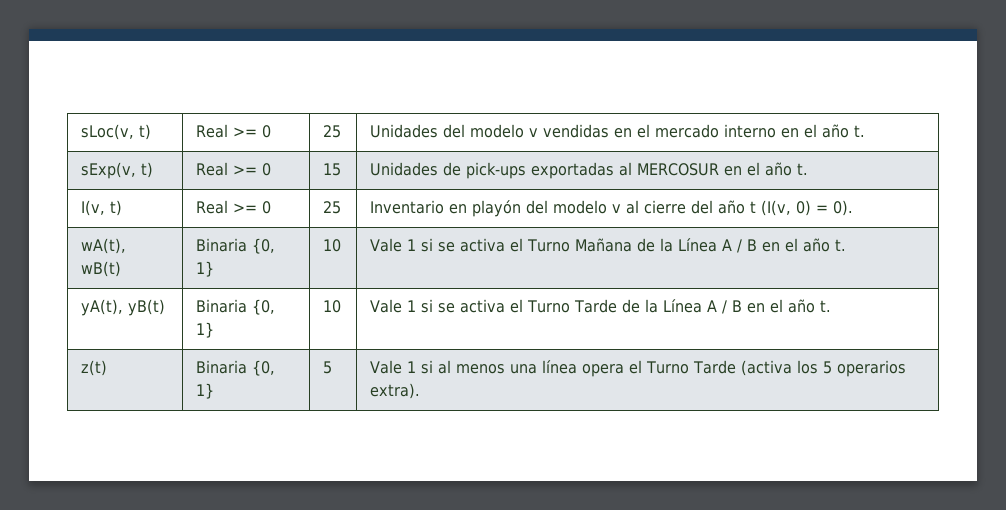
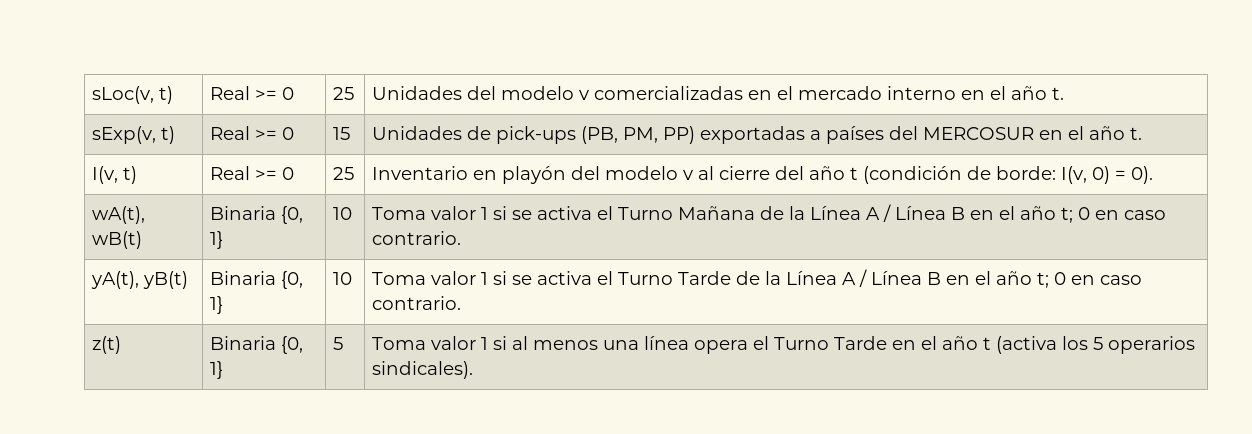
- sLoc(v, t) | Real >= 0 | 25 | Unidades del modelo v vendidas en el mercado interno en el año t.
+ sLoc(v, t) | Real >= 0 | 25 | Unidades del modelo v comercializadas en el mercado interno en el año t.
- sExp(v, t) | Real >= 0 | 15 | Unidades de pick-ups exportadas al MERCOSUR en el año t.
+ sExp(v, t) | Real >= 0 | 15 | Unidades de pick-ups (PB, PM, PP) exportadas a países del MERCOSUR en el año t.
- I(v, t) | Real >= 0 | 25 | Inventario en playón del modelo v al cierre del año t (I(v, 0) = 0).
+ I(v, t) | Real >= 0 | 25 | Inventario en playón del modelo v al cierre del año t (condición de borde: I(v, 0) = 0).
- wA(t), wB(t) | Binaria {0, 1} | 10 | Vale 1 si se activa el Turno Mañana de la Línea A / B en el año t.
+ wA(t), wB(t) | Binaria {0, 1} | 10 | Toma valor 1 si se activa el Turno Mañana de la Línea A / Línea B en el año t; 0 en caso contrario.
- yA(t), yB(t) | Binaria {0, 1} | 10 | Vale 1 si se activa el Turno Tarde de la Línea A / B en el año t.
+ yA(t), yB(t) | Binaria {0, 1} | 10 | Toma valor 1 si se activa el Turno Tarde de la Línea A / Línea B en el año t; 0 en caso contrario.
- z(t) | Binaria {0, 1} | 5 | Vale 1 si al menos una línea opera el Turno Tarde (activa los 5 operarios extra).
+ z(t) | Binaria {0, 1} | 5 | Toma valor 1 si al menos una línea opera el Turno Tarde en el año t (activa los 5 operarios sindicales).

